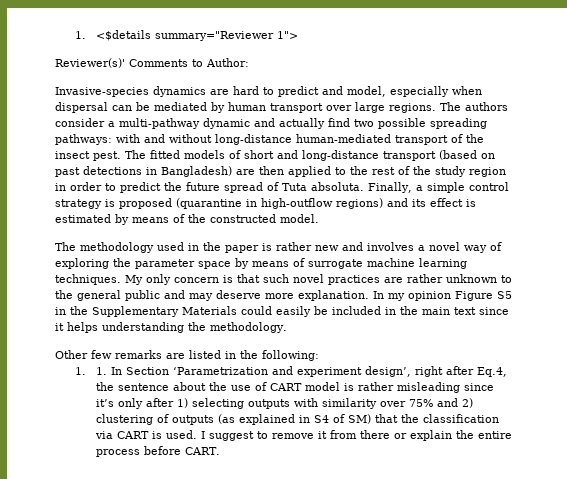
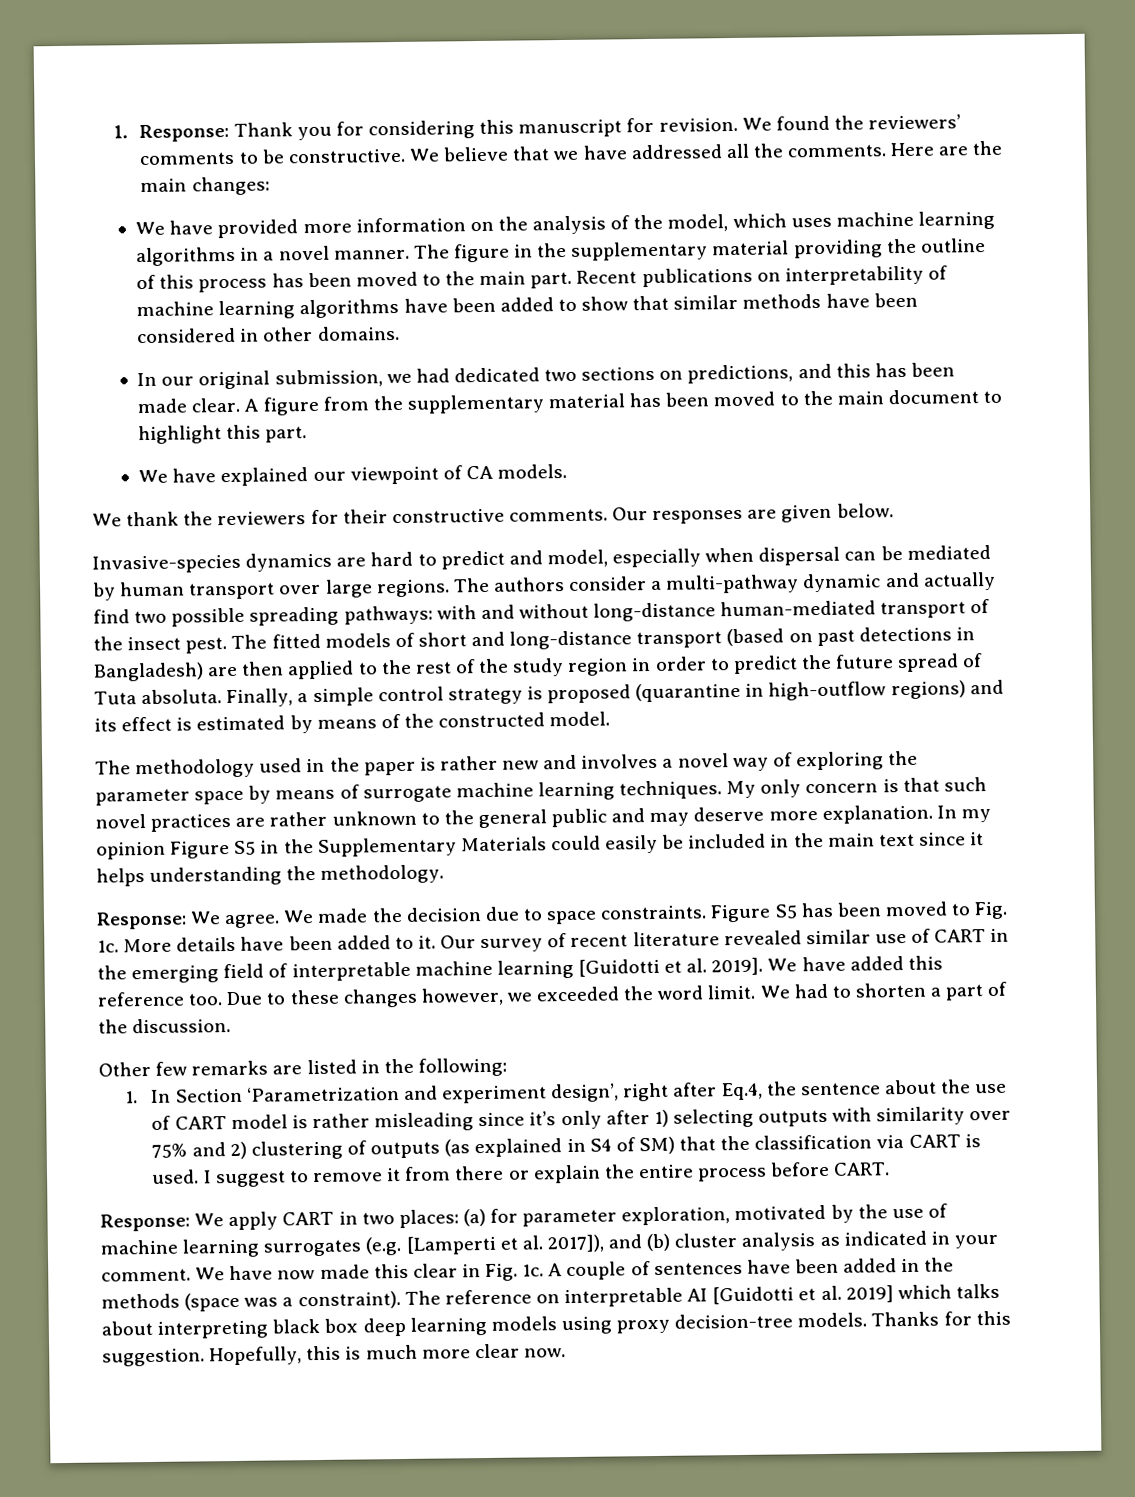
- 1. <$details summary="Reviewer 1">
- Reviewer(s)' Comments to Author:
+ 1. Response: Thank you for considering this manuscript for revision. We found the reviewers’ comments to be constructive. We believe that we have addressed all the comments. Here are the main changes:
+ We have provided more information on the analysis of the model, which uses machine learning algorithms in a novel manner. The figure in the supplementary material providing the outline of this process has been moved to the main part. Recent publications on interpretability of machine learning algorithms have been added to show that similar methods have been considered in other domains.
+ In our original submission, we had dedicated two sections on predictions, and this has been made clear. A figure from the supplementary material has been moved to the main document to highlight this part.
+ We have explained our viewpoint of CA models.
+ We thank the reviewers for their constructive comments. Our responses are given below.
+ Response: We agree. We made the decision due to space constraints. Figure S5 has been moved to Fig. 1c. More details have been added to it. Our survey of recent literature revealed similar use of CART in the emerging field of interpretable machine learning [Guidotti et al. 2019]. We have added this reference too. Due to these changes however, we exceeded the word limit. We had to shorten a part of the discussion.
- 1. 1. In Section ‘Parametrization and experiment design’, right after Eq.4, the sentence about the use of CART model is rather misleading since it’s only after 1) selecting outputs with similarity over 75% and 2) clustering of outputs (as explained in S4 of SM) that the classification via CART is used.
+ 1. In Section ‘Parametrization and experiment design’, right after Eq.4, the sentence about the use of CART model is rather misleading since it’s only after 1) selecting outputs with similarity over 75% and 2) clustering of outputs (as explained in S4 of SM) that the classification via CART is used.
+ Response: We apply CART in two places: (a) for parameter exploration, motivated by the use of machine learning surrogates (e.g. [Lamperti et al. 2017]), and (b) cluster analysis as indicated in your comment. We have now made this clear in Fig. 1c. A couple of sentences have been added in the methods (space was a constraint). The reference on interpretable AI [Guidotti et al. 2019] which talks about interpreting black box deep learning models using proxy decision-tree models. Thanks for this suggestion. Hopefully, this is much more clear now.

